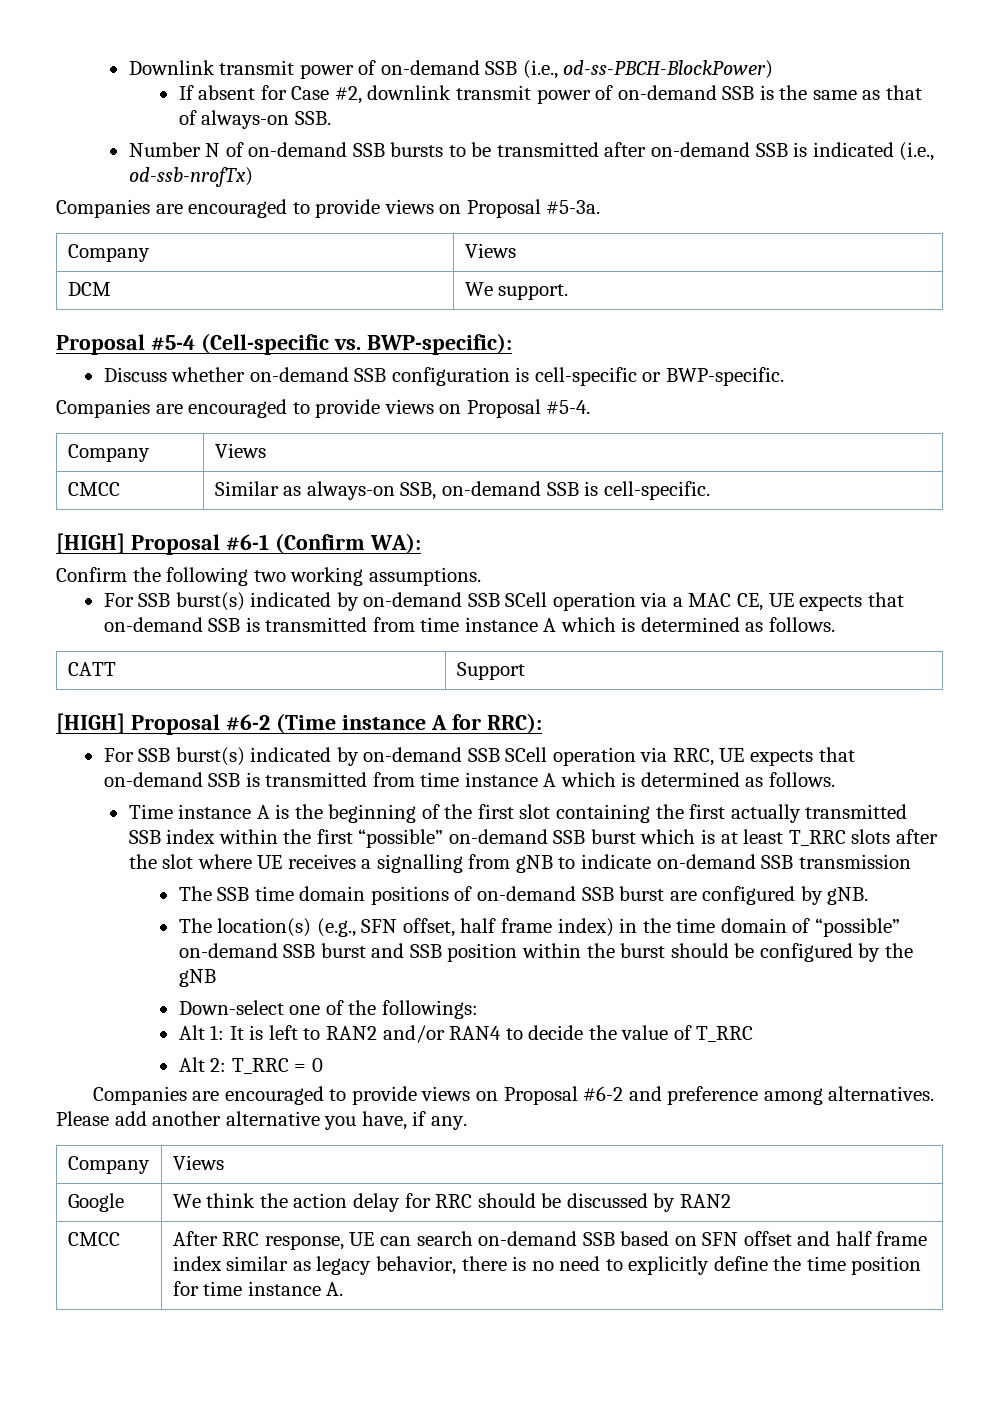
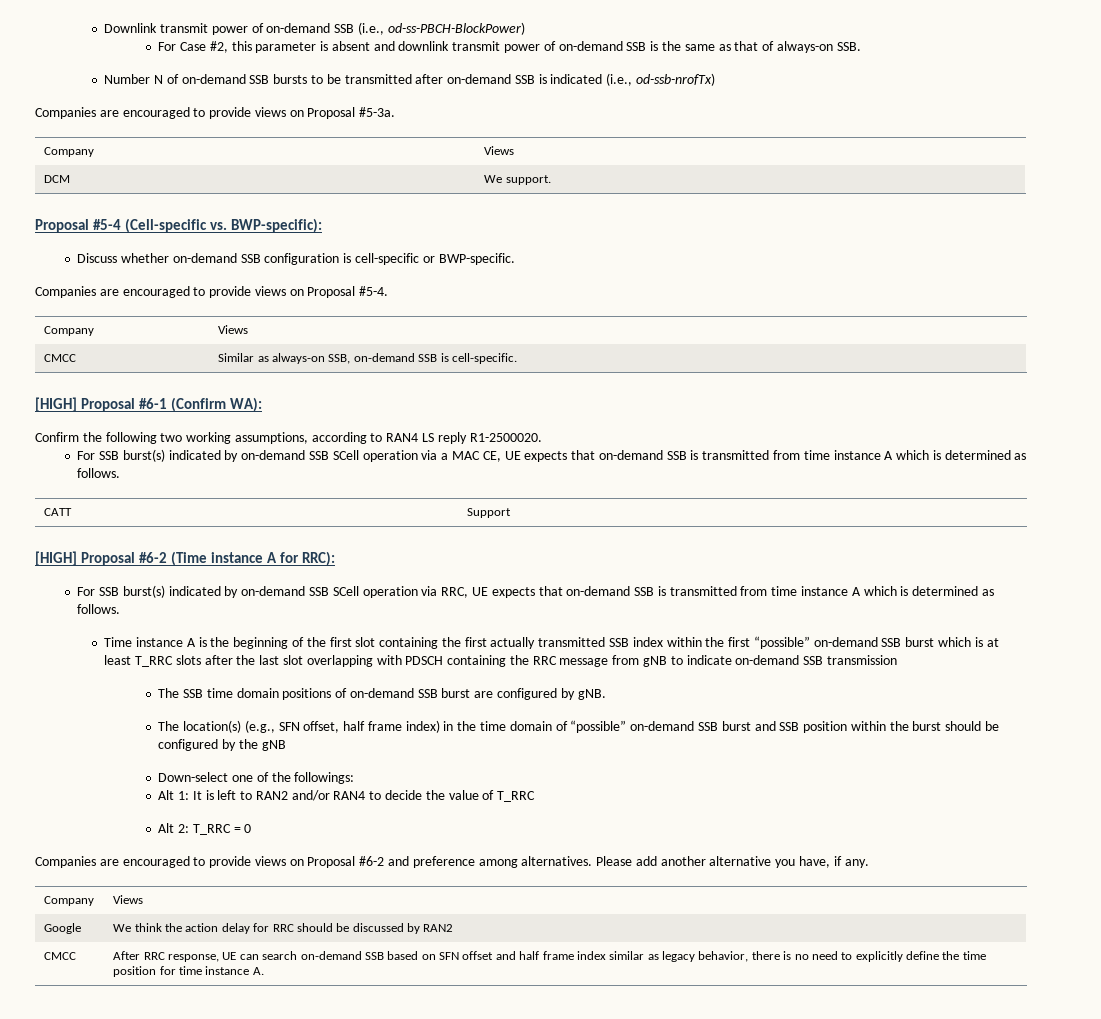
- If absent for Case #2, downlink transmit power of on-demand SSB is the same as that of always-on SSB.
+ For Case #2, this parameter is absent and downlink transmit power of on-demand SSB is the same as that of always-on SSB.
- Confirm the following two working assumptions.
+ Confirm the following two working assumptions, according to RAN4 LS reply R1-2500020.
- Time instance A is the beginning of the first slot containing the first actually transmitted SSB index within the first “possible” on-demand SSB burst which is at least T_RRC slots after the slot where UE receives a signalling from gNB to indicate on-demand SSB transmission
+ Time instance A is the beginning of the first slot containing the first actually transmitted SSB index within the first “possible” on-demand SSB burst which is at least T_RRC slots after the last slot overlapping with PDSCH containing the RRC message from gNB to indicate on-demand SSB transmission

